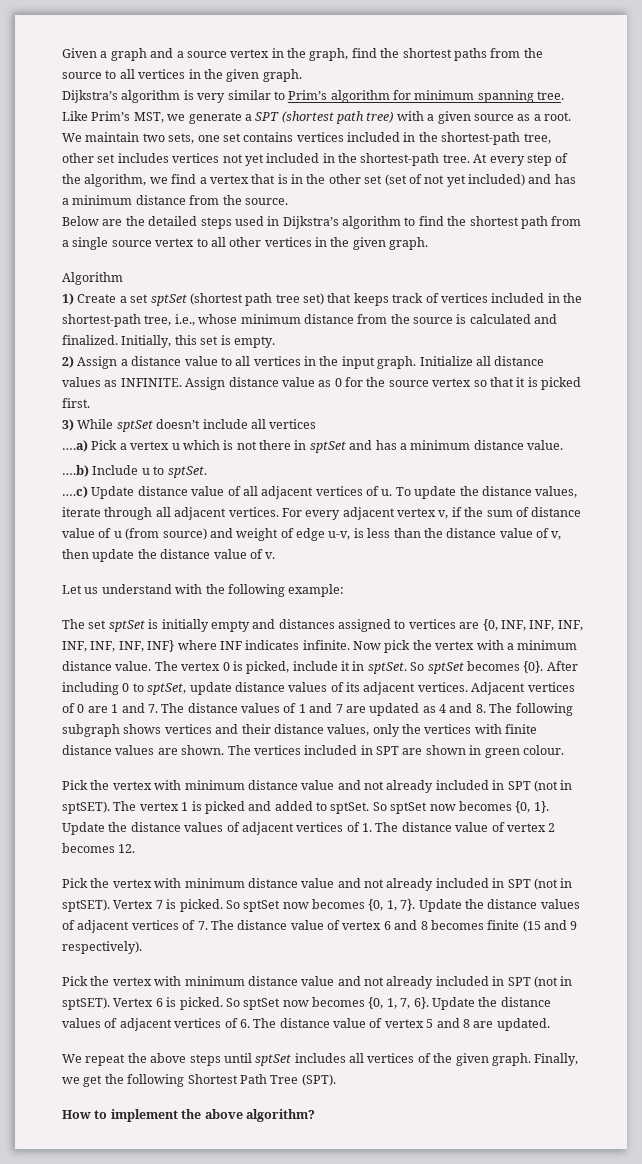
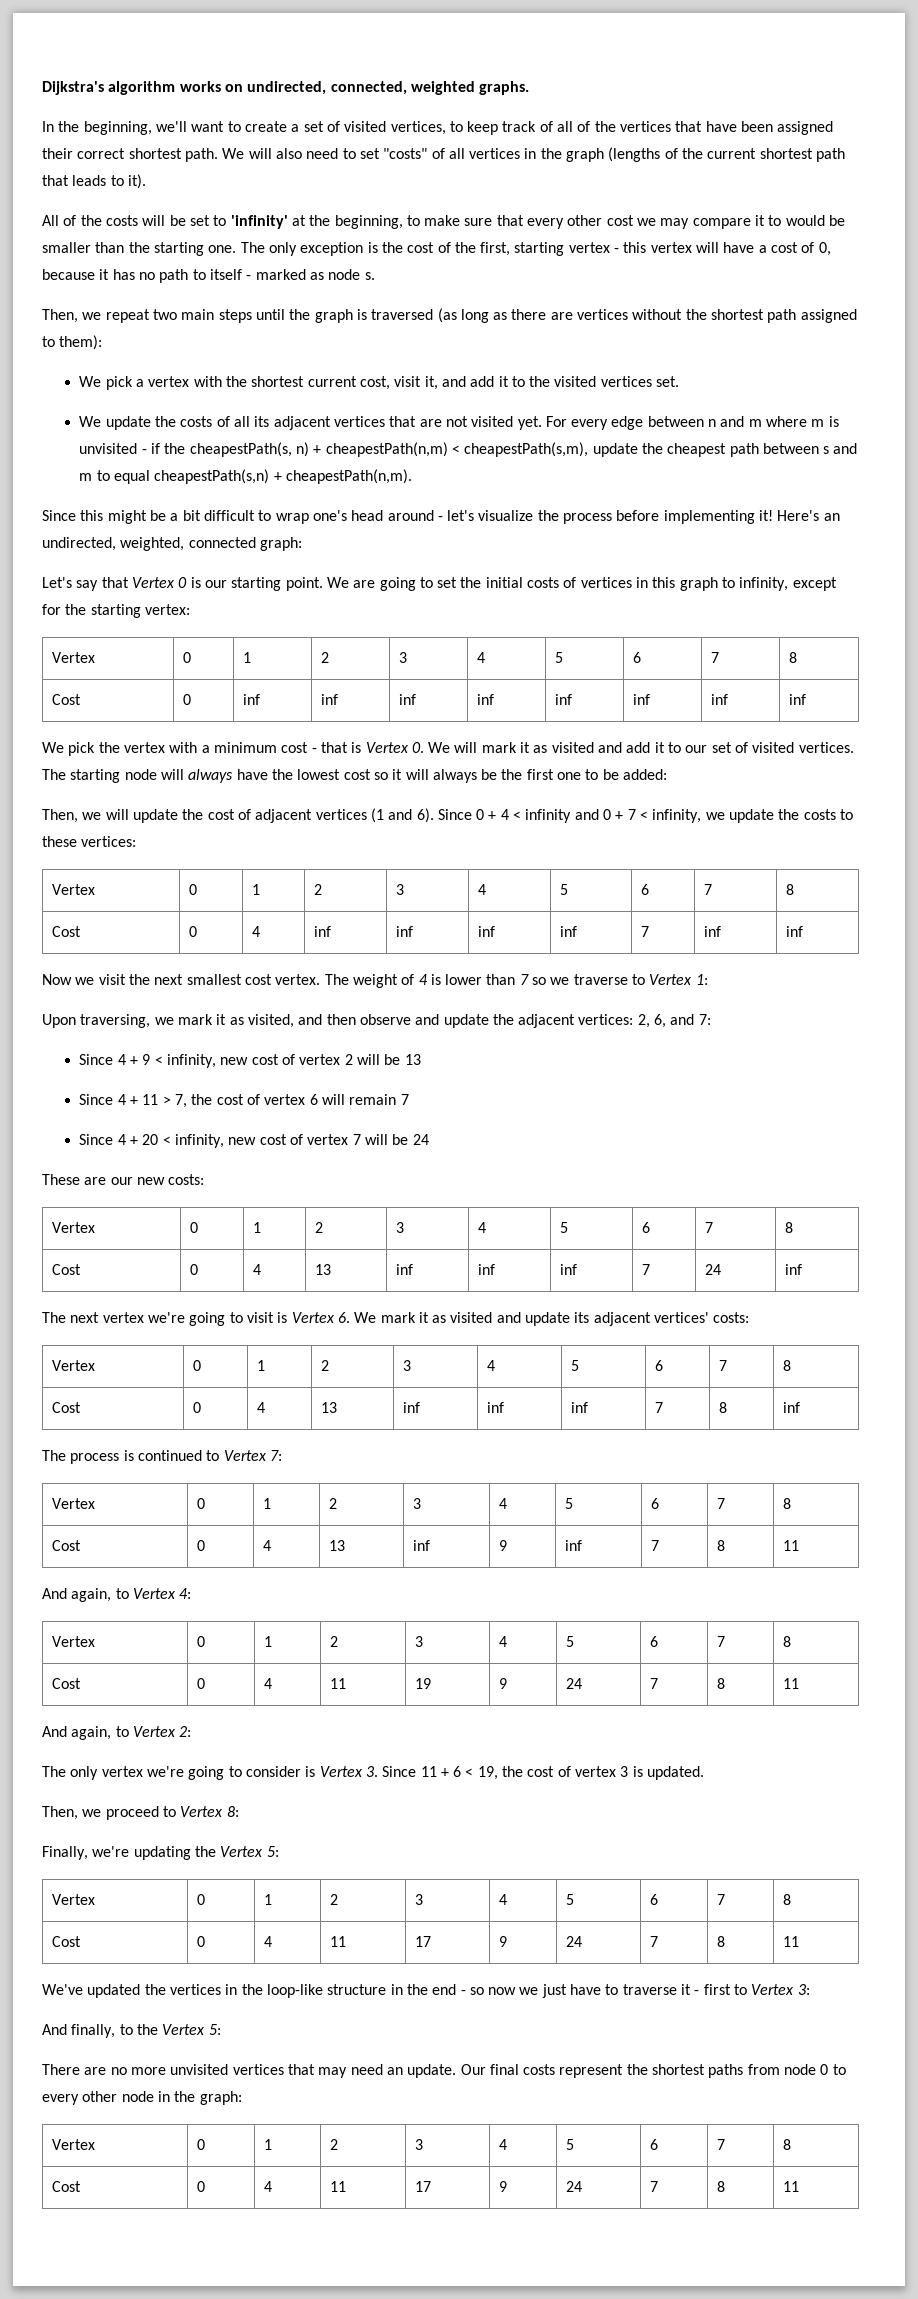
- Given a graph and a source vertex in the graph, find the shortest paths from the source to all vertices in the given graph.
- Dijkstra’s algorithm is very similar to Prim’s algorithm for minimum spanning tree. Like Prim’s MST, we generate a SPT (shortest path tree) with a given source as a root. We maintain two sets, one set contains vertices included in the shortest-path tree, other set includes vertices not yet included in the shortest-path tree. At every step of the algorithm, we find a vertex that is in the other set (set of not yet included) and has a minimum distance from the source.
- Below are the detailed steps used in Dijkstra’s algorithm to find the shortest path from a single source vertex to all other vertices in the given graph.
- Algorithm
- 1) Create a set sptSet (shortest path tree set) that keeps track of vertices included in the shortest-path tree, i.e., whose minimum distance from the source is calculated and finalized. Initially, this set is empty.
- 2) Assign a distance value to all vertices in the input graph. Initialize all distance values as INFINITE. Assign distance value as 0 for the source vertex so that it is picked first.
- 3) While sptSet doesn’t include all vertices
- ….a) Pick a vertex u which is not there in sptSet and has a minimum distance value.
- ….b) Include u to sptSet.
- ….c) Update distance value of all adjacent vertices of u. To update the distance values, iterate through all adjacent vertices. For every adjacent vertex v, if the sum of distance value of u (from source) and weight of edge u-v, is less than the distance value of v, then update the distance value of v.
- Let us understand with the following example:
- The set sptSet is initially empty and distances assigned to vertices are {0, INF, INF, INF, INF, INF, INF, INF} where INF indicates infinite. Now pick the vertex with a minimum distance value. The vertex 0 is picked, include it in sptSet. So sptSet becomes {0}. After including 0 to sptSet, update distance values of its adjacent vertices. Adjacent vertices of 0 are 1 and 7. The distance values of 1 and 7 are updated as 4 and 8. The following subgraph shows vertices and their distance values, only the vertices with finite distance values are shown. The vertices included in SPT are shown in green colour.
- Pick the vertex with minimum distance value and not already included in SPT (not in sptSET). The vertex 1 is picked and added to sptSet. So sptSet now becomes {0, 1}. Update the distance values of adjacent vertices of 1. The distance value of vertex 2 becomes 12.
- Pick the vertex with minimum distance value and not already included in SPT (not in sptSET). Vertex 7 is picked. So sptSet now becomes {0, 1, 7}. Update the distance values of adjacent vertices of 7. The distance value of vertex 6 and 8 becomes finite (15 and 9 respectively).
- Pick the vertex with minimum distance value and not already included in SPT (not in sptSET). Vertex 6 is picked. So sptSet now becomes {0, 1, 7, 6}. Update the distance values of adjacent vertices of 6. The distance value of vertex 5 and 8 are updated.
- We repeat the above steps until sptSet includes all vertices of the given graph. Finally, we get the following Shortest Path Tree (SPT).
- How to implement the above algorithm?
+ Dijkstra's algorithm works on undirected, connected, weighted graphs.
+ In the beginning, we'll want to create a set of visited vertices, to keep track of all of the vertices that have been assigned their correct shortest path. We will also need to set "costs" of all vertices in the graph (lengths of the current shortest path that leads to it).
+ All of the costs will be set to 'infinity' at the beginning, to make sure that every other cost we may compare it to would be smaller than the starting one. The only exception is the cost of the first, starting vertex - this vertex will have a cost of 0, because it has no path to itself - marked as node s.
+ Then, we repeat two main steps until the graph is traversed (as long as there are vertices without the shortest path assigned to them):
+ We pick a vertex with the shortest current cost, visit it, and add it to the visited vertices set.
+ We update the costs of all its adjacent vertices that are not visited yet. For every edge between n and m where m is unvisited - if the cheapestPath(s, n) + cheapestPath(n,m) < cheapestPath(s,m), update the cheapest path between s and m to equal cheapestPath(s,n) + cheapestPath(n,m).
+ Since this might be a bit difficult to wrap one's head around - let's visualize the process before implementing it! Here's an undirected, weighted, connected graph:
+ Let's say that Vertex 0 is our starting point. We are going to set the initial costs of vertices in this graph to infinity, except for the starting vertex:
+ Vertex | 0 | 1 | 2 | 3 | 4 | 5 | 6 | 7 | 8
+ Cost | 0 | inf | inf | inf | inf | inf | inf | inf | inf
+ We pick the vertex with a minimum cost - that is Vertex 0. We will mark it as visited and add it to our set of visited vertices. The starting node will always have the lowest cost so it will always be the first one to be added:
+ Then, we will update the cost of adjacent vertices (1 and 6). Since 0 + 4 < infinity and 0 + 7 < infinity, we update the costs to these vertices:
+ Vertex | 0 | 1 | 2 | 3 | 4 | 5 | 6 | 7 | 8
+ Cost | 0 | 4 | inf | inf | inf | inf | 7 | inf | inf
+ Now we visit the next smallest cost vertex. The weight of 4 is lower than 7 so we traverse to Vertex 1:
+ Upon traversing, we mark it as visited, and then observe and update the adjacent vertices: 2, 6, and 7:
+ Since 4 + 9 < infinity, new cost of vertex 2 will be 13
+ Since 4 + 11 > 7, the cost of vertex 6 will remain 7
+ Since 4 + 20 < infinity, new cost of vertex 7 will be 24
+ These are our new costs:
+ Vertex | 0 | 1 | 2 | 3 | 4 | 5 | 6 | 7 | 8
+ Cost | 0 | 4 | 13 | inf | inf | inf | 7 | 24 | inf
+ The next vertex we're going to visit is Vertex 6. We mark it as visited and update its adjacent vertices' costs:
+ Vertex | 0 | 1 | 2 | 3 | 4 | 5 | 6 | 7 | 8
+ Cost | 0 | 4 | 13 | inf | inf | inf | 7 | 8 | inf
+ The process is continued to Vertex 7:
+ Vertex | 0 | 1 | 2 | 3 | 4 | 5 | 6 | 7 | 8
+ Cost | 0 | 4 | 13 | inf | 9 | inf | 7 | 8 | 11
+ And again, to Vertex 4:
+ Vertex | 0 | 1 | 2 | 3 | 4 | 5 | 6 | 7 | 8
+ Cost | 0 | 4 | 11 | 19 | 9 | 24 | 7 | 8 | 11
+ And again, to Vertex 2:
+ The only vertex we're going to consider is Vertex 3. Since 11 + 6 < 19, the cost of vertex 3 is updated.
+ Then, we proceed to Vertex 8:
+ Finally, we're updating the Vertex 5:
+ Vertex | 0 | 1 | 2 | 3 | 4 | 5 | 6 | 7 | 8
+ Cost | 0 | 4 | 11 | 17 | 9 | 24 | 7 | 8 | 11
+ We've updated the vertices in the loop-like structure in the end - so now we just have to traverse it - first to Vertex 3:
+ And finally, to the Vertex 5:
+ There are no more unvisited vertices that may need an update. Our final costs represent the shortest paths from node 0 to every other node in the graph:
+ Vertex | 0 | 1 | 2 | 3 | 4 | 5 | 6 | 7 | 8
+ Cost | 0 | 4 | 11 | 17 | 9 | 24 | 7 | 8 | 11

